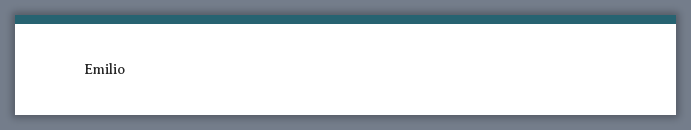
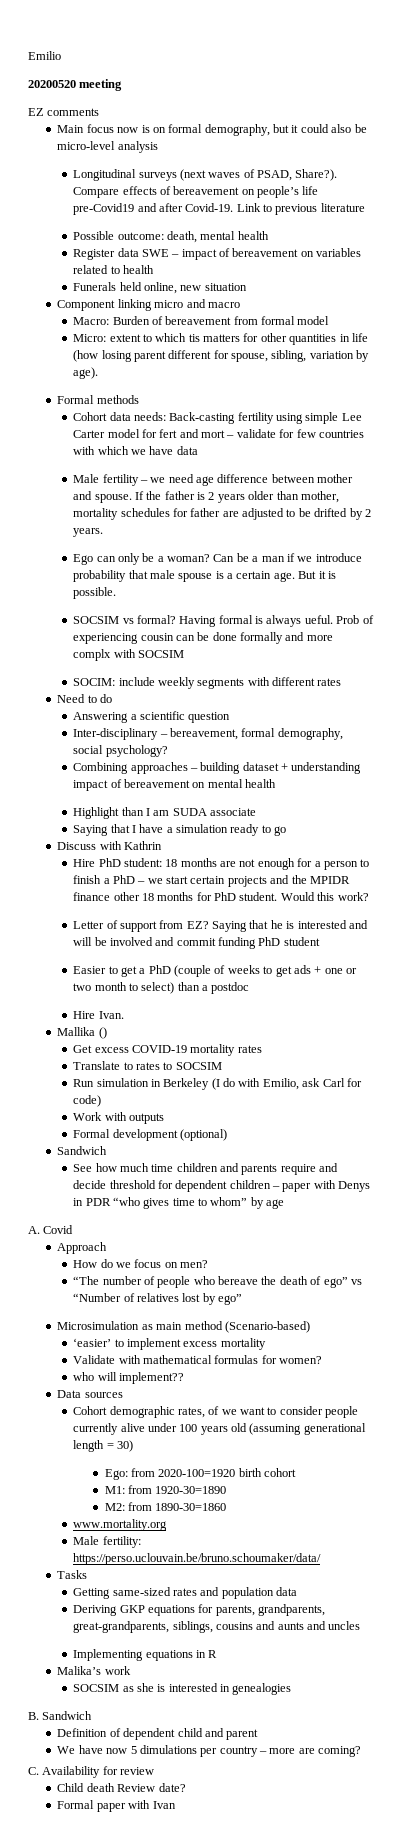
+ 20200520 meeting
+ EZ comments
+ Main focus now is on formal demography, but it could also be micro-level analysis
+ Longitudinal surveys (next waves of PSAD, Share?). Compare effects of bereavement on people’s life pre-Covid19 and after Covid-19. Link to previous literature
+ Possible outcome: death, mental health
+ Register data SWE – impact of bereavement on variables related to health
+ Funerals held online, new situation
+ Component linking micro and macro
+ Macro: Burden of bereavement from formal model
+ Micro: extent to which tis matters for other quantities in life (how losing parent different for spouse, sibling, variation by age).
+ Formal methods
+ Cohort data needs: Back-casting fertility using simple Lee Carter model for fert and mort – validate for few countries with which we have data
+ Male fertility – we need age difference between mother and spouse. If the father is 2 years older than mother, mortality schedules for father are adjusted to be drifted by 2 years.
+ Ego can only be a woman? Can be a man if we introduce probability that male spouse is a certain age. But it is possible.
+ SOCSIM vs formal? Having formal is always ueful. Prob of experiencing cousin can be done formally and more complx with SOCSIM
+ SOCIM: include weekly segments with different rates
+ Need to do
+ Answering a scientific question
+ Inter-disciplinary – bereavement, formal demography, social psychology?
+ Combining approaches – building dataset + understanding impact of bereavement on mental health
+ Highlight than I am SUDA associate
+ Saying that I have a simulation ready to go
+ Discuss with Kathrin
+ Hire PhD student: 18 months are not enough for a person to finish a PhD – we start certain projects and the MPIDR finance other 18 months for PhD student. Would this work?
+ Letter of support from EZ? Saying that he is interested and will be involved and commit funding PhD student
+ Easier to get a PhD (couple of weeks to get ads + one or two month to select) than a postdoc
+ Hire Ivan.
+ Mallika ()
+ Get excess COVID-19 mortality rates
+ Translate to rates to SOCSIM
+ Run simulation in Berkeley (I do with Emilio, ask Carl for code)
+ Work with outputs
+ Formal development (optional)
+ Sandwich
+ See how much time children and parents require and decide threshold for dependent children – paper with Denys in PDR “who gives time to whom” by age
+ A. Covid
+ Approach
+ How do we focus on men?
+ “The number of people who bereave the death of ego” vs “Number of relatives lost by ego”
+ Microsimulation as main method (Scenario-based)
+ ‘easier’ to implement excess mortality
+ Validate with mathematical formulas for women?
+ who will implement??
+ Data sources
+ Cohort demographic rates, of we want to consider people currently alive under 100 years old (assuming generational length = 30)
+ Ego: from 2020-100=1920 birth cohort
+ M1: from 1920-30=1890
+ M2: from 1890-30=1860
+ www.mortality.org
+ Male fertility: https://perso.uclouvain.be/bruno.schoumaker/data/
+ Tasks
+ Getting same-sized rates and population data
+ Deriving GKP equations for parents, grandparents, great-grandparents, siblings, cousins and aunts and uncles
+ Implementing equations in R
+ Malika’s work
+ SOCSIM as she is interested in genealogies
+ B. Sandwich
+ Definition of dependent child and parent
+ We have now 5 dimulations per country – more are coming?
+ C. Availability for review
+ Child death Review date?
+ Formal paper with Ivan

